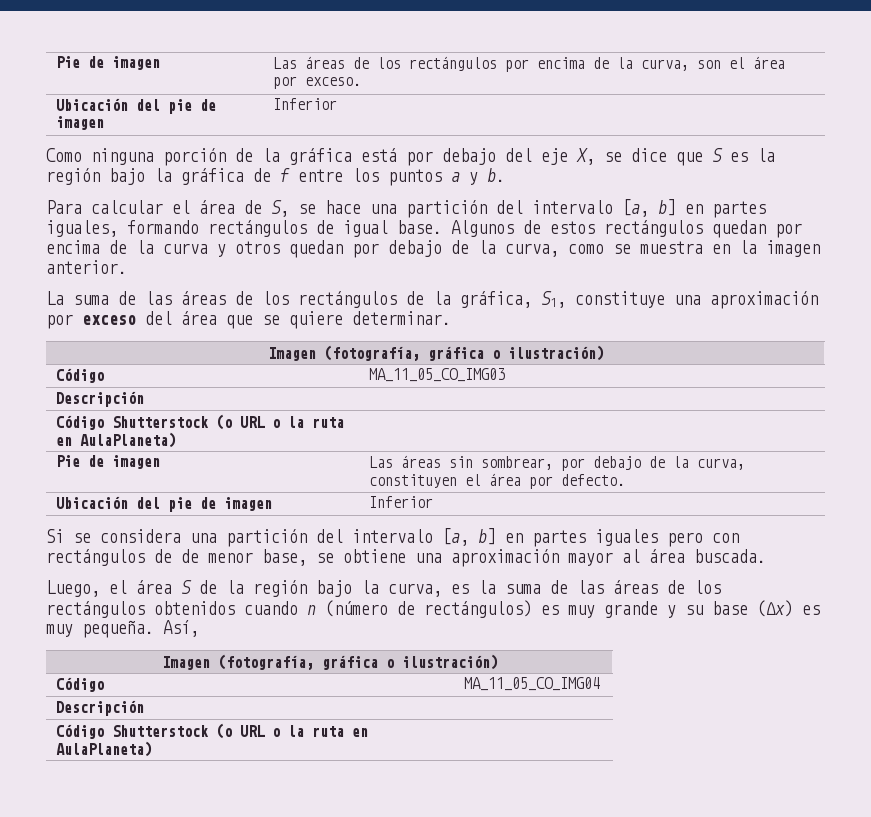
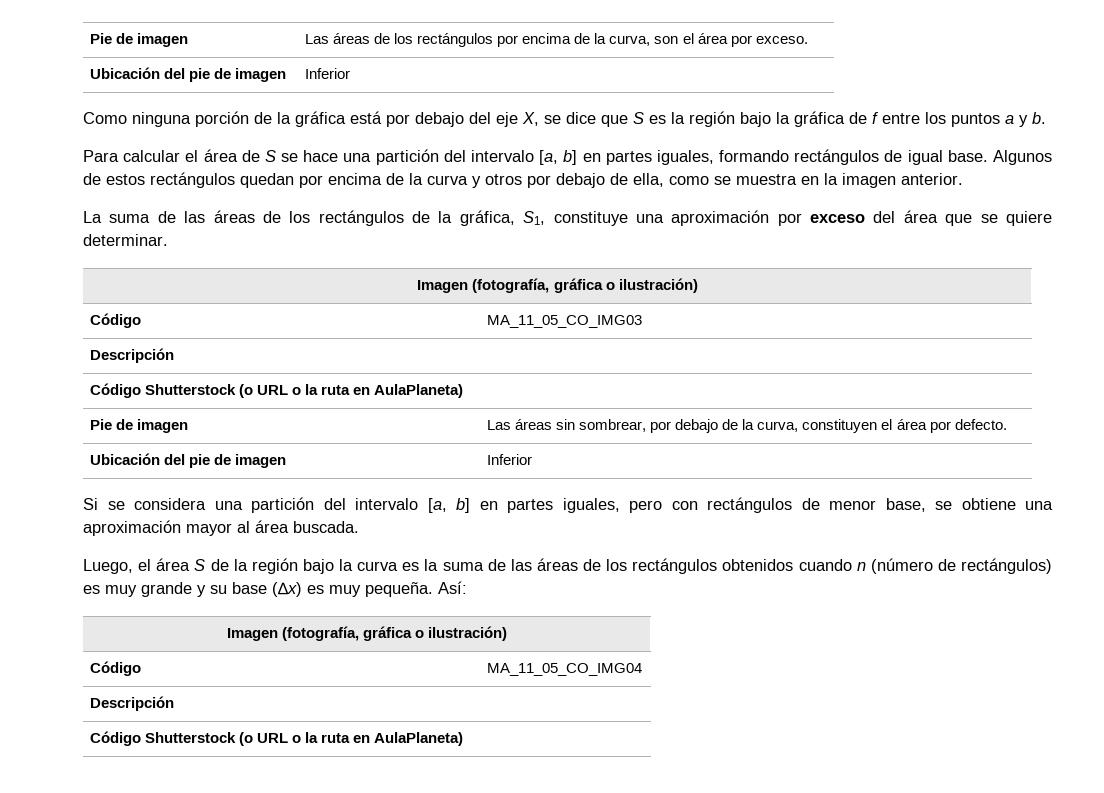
- Para calcular el área de S, se hace una partición del intervalo [a, b] en partes iguales, formando rectángulos de igual base.
+ Para calcular el área de S se hace una partición del intervalo [a, b] en partes iguales, formando rectángulos de igual base.
- Algunos de estos rectángulos quedan por encima de la curva y otros quedan por debajo de la curva, como se muestra en la imagen anterior.
+ Algunos de estos rectángulos quedan por encima de la curva y otros por debajo de ella, como se muestra en la imagen anterior.
- Si se considera una partición del intervalo [a, b] en partes iguales pero con rectángulos de de menor base, se obtiene una aproximación mayor al área buscada.
+ Si se considera una partición del intervalo [a, b] en partes iguales, pero con rectángulos de menor base, se obtiene una aproximación mayor al área buscada.
- Luego, el área S de la región bajo la curva, es la suma de las áreas de los rectángulos obtenidos cuando n (número de rectángulos) es muy grande y su base (∆x) es muy pequeña.
+ Luego, el área S de la región bajo la curva es la suma de las áreas de los rectángulos obtenidos cuando n (número de rectángulos) es muy grande y su base (∆x) es muy pequeña.
- Así,
+ Así:

